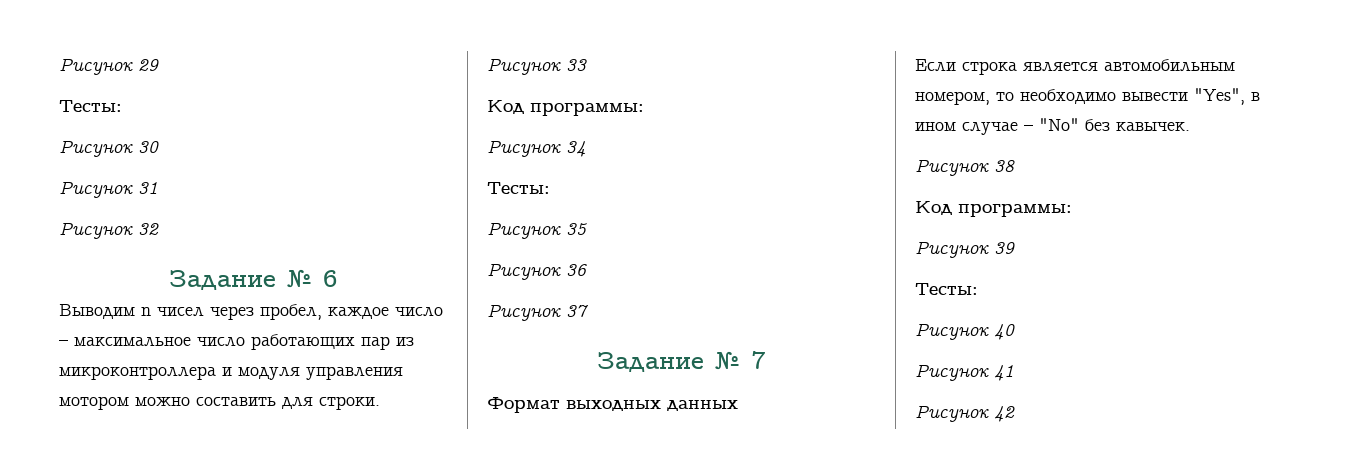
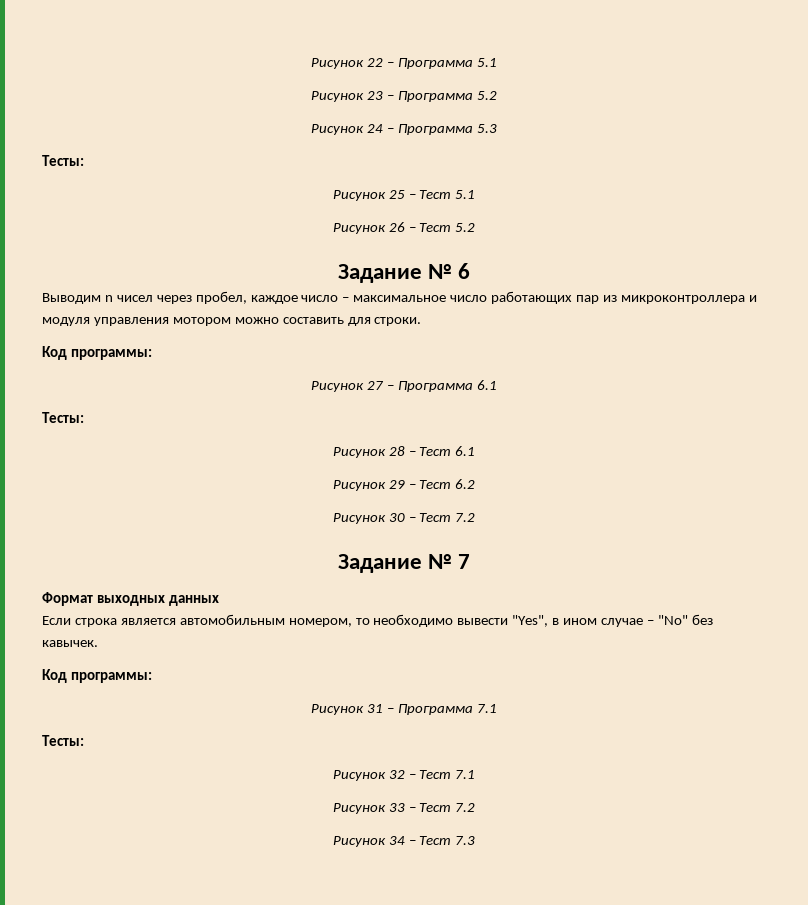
- Рисунок 29
+ Рисунок 22 – Программа 5.1
+ Рисунок 23 – Программа 5.2
+ Рисунок 24 – Программа 5.3
  Тесты:
- Рисунок 30
- Рисунок 31
- Рисунок 32
+ Рисунок 25 – Тест 5.1
+ Рисунок 26 – Тест 5.2
  Выводим n чисел через пробел, каждое число – максимальное число работающих пар из микроконтроллера и модуля управления мотором можно составить для строки.
- Рисунок 33
  Код программы:
- Рисунок 34
+ Рисунок 27 – Программа 6.1
  Тесты:
- Рисунок 35
- Рисунок 36
- Рисунок 37
+ Рисунок 28 – Тест 6.1
+ Рисунок 29 – Тест 6.2
+ Рисунок 30 – Тест 7.2
  Если строка является автомобильным номером, то необходимо вывести "Yes", в ином случае – "No" без кавычек.
- Рисунок 38
  Код программы:
- Рисунок 39
+ Рисунок 31 – Программа 7.1
  Тесты:
- Рисунок 40
- Рисунок 41
- Рисунок 42
+ Рисунок 32 – Тест 7.1
+ Рисунок 33 – Тест 7.2
+ Рисунок 34 – Тест 7.3

